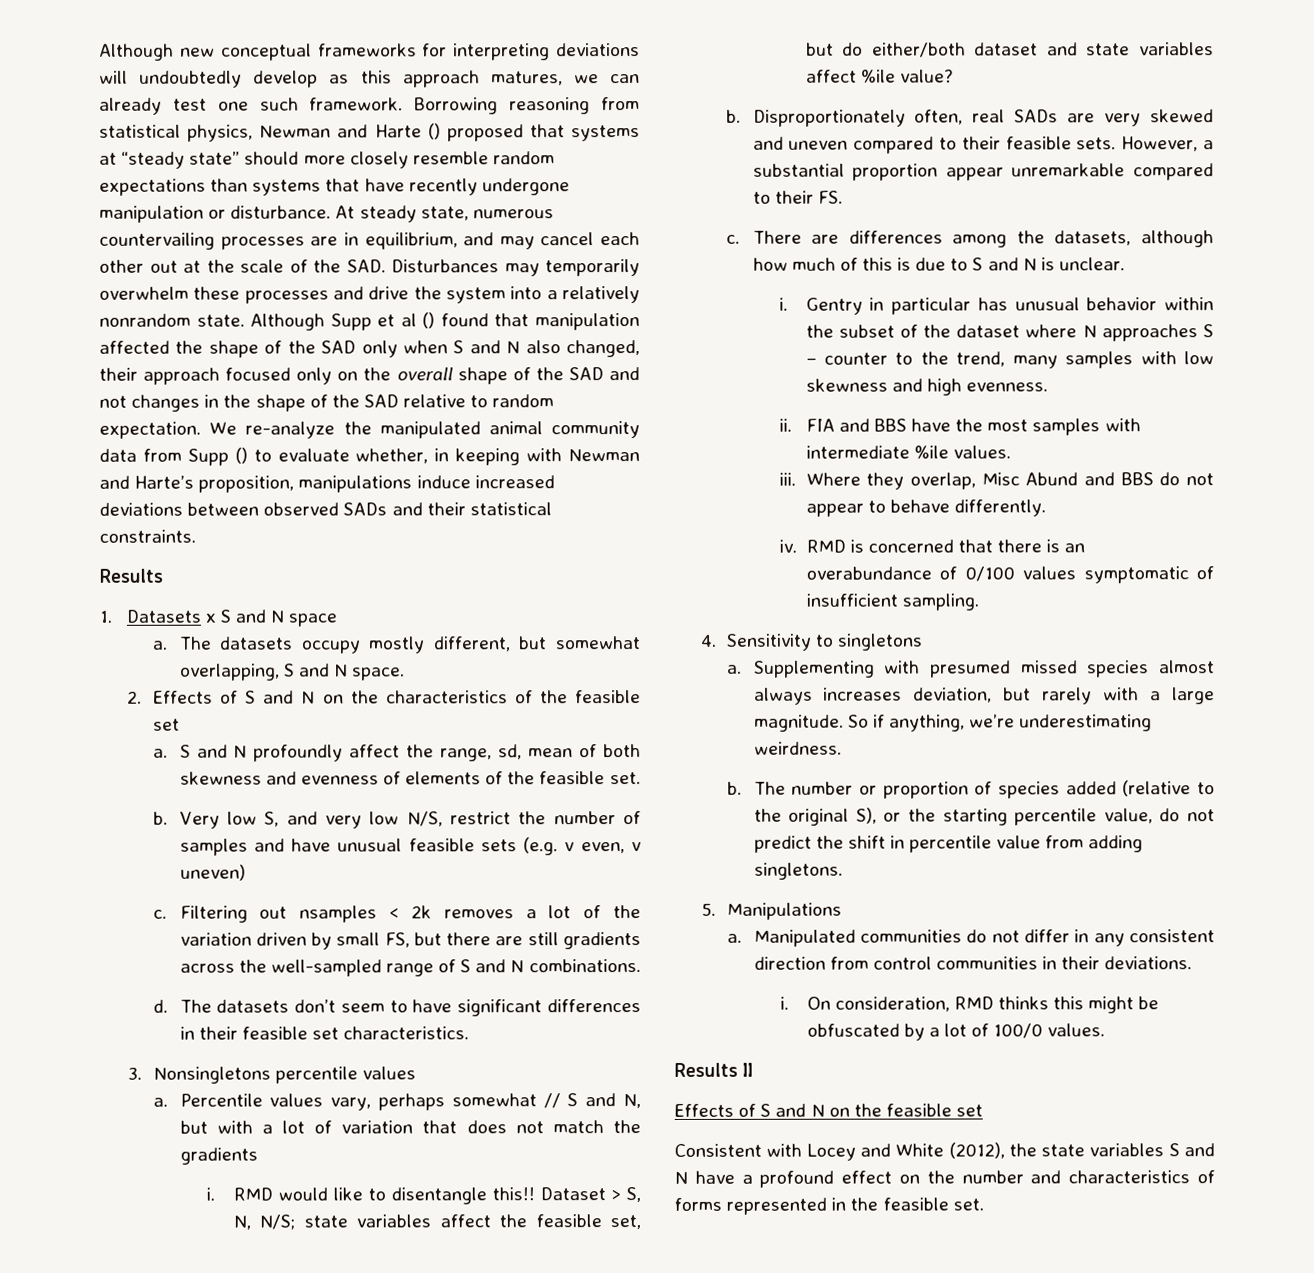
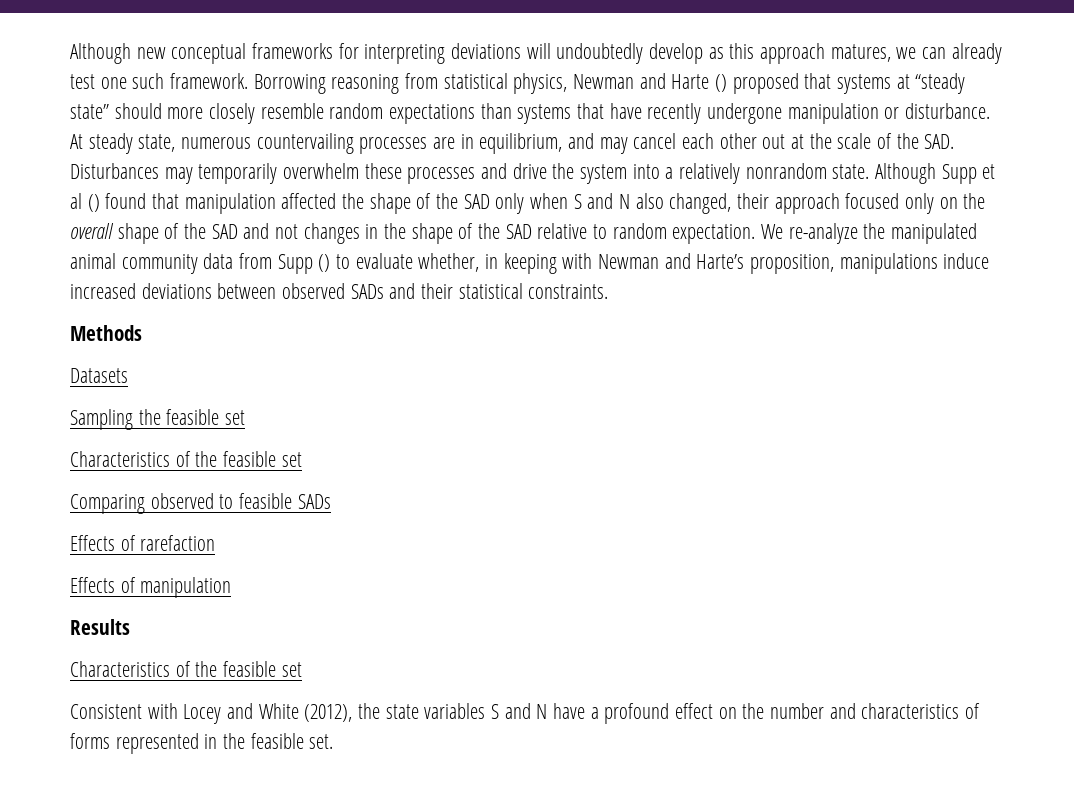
  We re-analyze the manipulated animal community data from Supp () to evaluate whether, in keeping with Newman and Harte’s proposition, manipulations induce increased deviations between observed SADs and their statistical constraints.
+ Methods
+ Datasets
+ Sampling the feasible set
+ Characteristics of the feasible set
+ Comparing observed to feasible SADs
+ Effects of rarefaction
+ Effects of manipulation
  Results
- 1. Datasets x S and N space
- a. The datasets occupy mostly different, but somewhat overlapping, S and N space.
- 2. Effects of S and N on the characteristics of the feasible set
- a. S and N profoundly affect the range, sd, mean of both skewness and evenness of elements of the feasible set.
- b. Very low S, and very low N/S, restrict the number of samples and have unusual feasible sets (e.g. v even, v uneven)
- c. Filtering out nsamples < 2k removes a lot of the variation driven by small FS, but there are still gradients across the well-sampled range of S and N combinations.
- d. The datasets don’t seem to have significant differences in their feasible set characteristics.
- 3. Nonsingletons percentile values
- a. Percentile values vary, perhaps somewhat // S and N, but with a lot of variation that does not match the gradients
- i. RMD would like to disentangle this!! Dataset > S, N, N/S; state variables affect the feasible set, but do either/both dataset and state variables affect %ile value?
- b. Disproportionately often, real SADs are very skewed and uneven compared to their feasible sets. However, a substantial proportion appear unremarkable compared to their FS.
- c. There are differences among the datasets, although how much of this is due to S and N is unclear.
- i. Gentry in particular has unusual behavior within the subset of the dataset where N approaches S – counter to the trend, many samples with low skewness and high evenness.
- ii. FIA and BBS have the most samples with intermediate %ile values.
- iii. Where they overlap, Misc Abund and BBS do not appear to behave differently.
- iv. RMD is concerned that there is an overabundance of 0/100 values symptomatic of insufficient sampling.
- 4. Sensitivity to singletons
- a. Supplementing with presumed missed species almost always increases deviation, but rarely with a large magnitude. So if anything, we’re underestimating weirdness.
- b. The number or proportion of species added (relative to the original S), or the starting percentile value, do not predict the shift in percentile value from adding singletons.
- 5. Manipulations
- a. Manipulated communities do not differ in any consistent direction from control communities in their deviations.
- i. On consideration, RMD thinks this might be obfuscated by a lot of 100/0 values.
- Results II
- Effects of S and N on the feasible set
+ Characteristics of the feasible set

